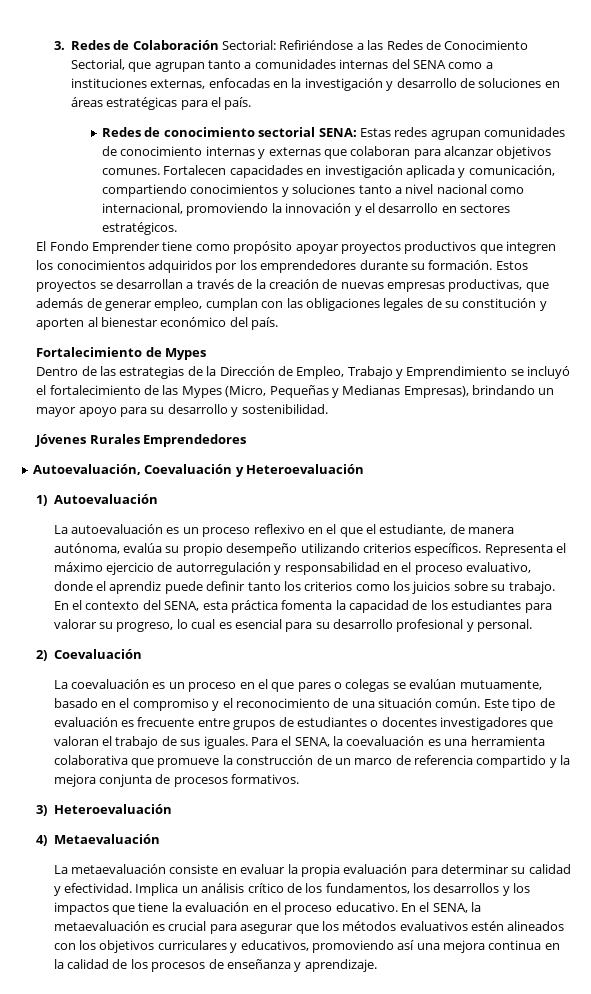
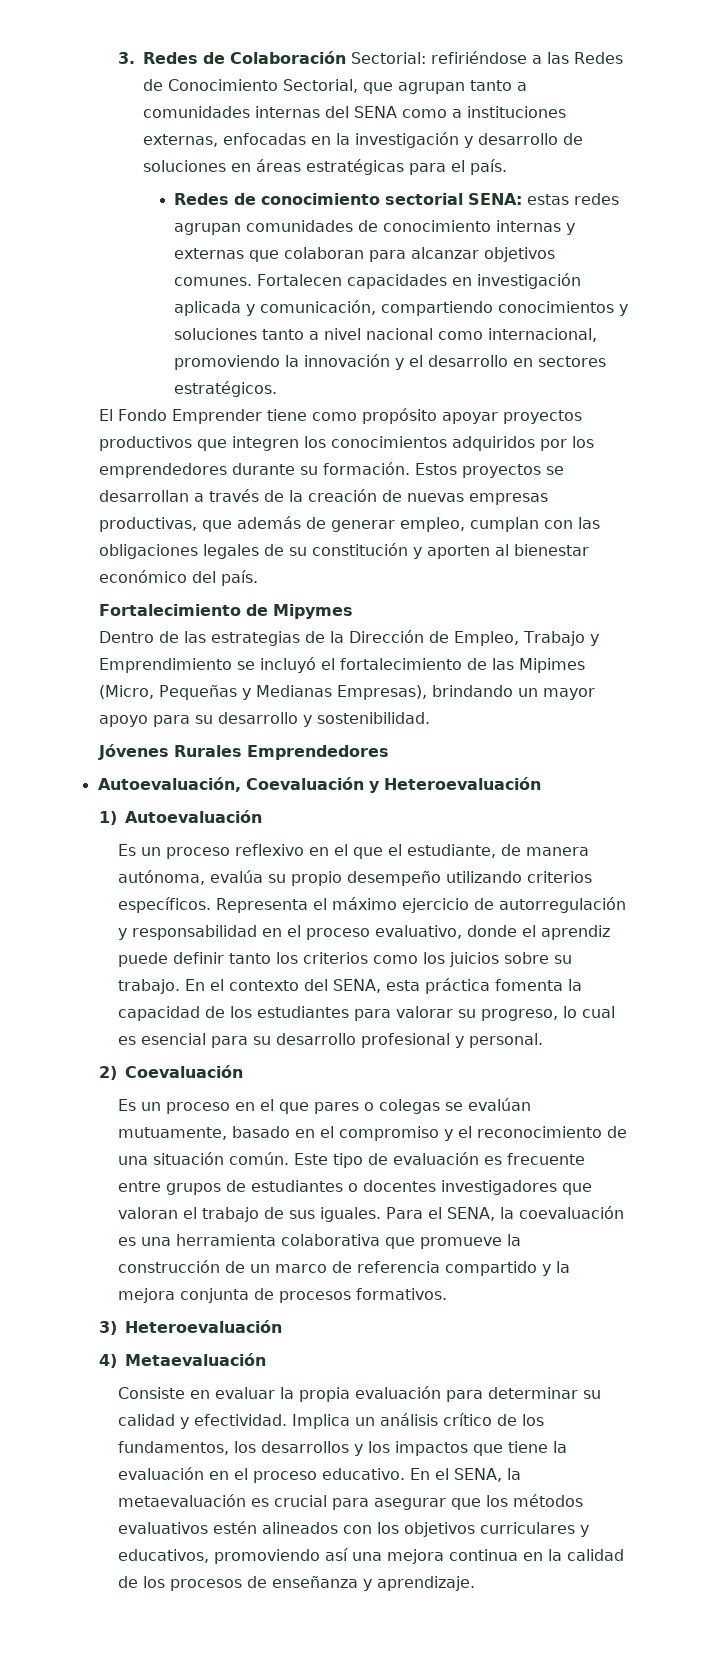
- 3. Redes de Colaboración Sectorial: Refiriéndose a las Redes de Conocimiento Sectorial, que agrupan tanto a comunidades internas del SENA como a instituciones externas, enfocadas en la investigación y desarrollo de soluciones en áreas estratégicas para el país.
+ 3. Redes de Colaboración Sectorial: refiriéndose a las Redes de Conocimiento Sectorial, que agrupan tanto a comunidades internas del SENA como a instituciones externas, enfocadas en la investigación y desarrollo de soluciones en áreas estratégicas para el país.
- Redes de conocimiento sectorial SENA: Estas redes agrupan comunidades de conocimiento internas y externas que colaboran para alcanzar objetivos comunes.
+ Redes de conocimiento sectorial SENA: estas redes agrupan comunidades de conocimiento internas y externas que colaboran para alcanzar objetivos comunes.
- Fortalecimiento de Mypes
+ Fortalecimiento de Mipymes
- Dentro de las estrategias de la Dirección de Empleo, Trabajo y Emprendimiento se incluyó el fortalecimiento de las Mypes (Micro, Pequeñas y Medianas Empresas), brindando un mayor apoyo para su desarrollo y sostenibilidad.
+ Dentro de las estrategias de la Dirección de Empleo, Trabajo y Emprendimiento se incluyó el fortalecimiento de las Mipimes (Micro, Pequeñas y Medianas Empresas), brindando un mayor apoyo para su desarrollo y sostenibilidad.
- La autoevaluación es un proceso reflexivo en el que el estudiante, de manera autónoma, evalúa su propio desempeño utilizando criterios específicos.
+ Es un proceso reflexivo en el que el estudiante, de manera autónoma, evalúa su propio desempeño utilizando criterios específicos.
- La coevaluación es un proceso en el que pares o colegas se evalúan mutuamente, basado en el compromiso y el reconocimiento de una situación común.
+ Es un proceso en el que pares o colegas se evalúan mutuamente, basado en el compromiso y el reconocimiento de una situación común.
- La metaevaluación consiste en evaluar la propia evaluación para determinar su calidad y efectividad.
+ Consiste en evaluar la propia evaluación para determinar su calidad y efectividad.

